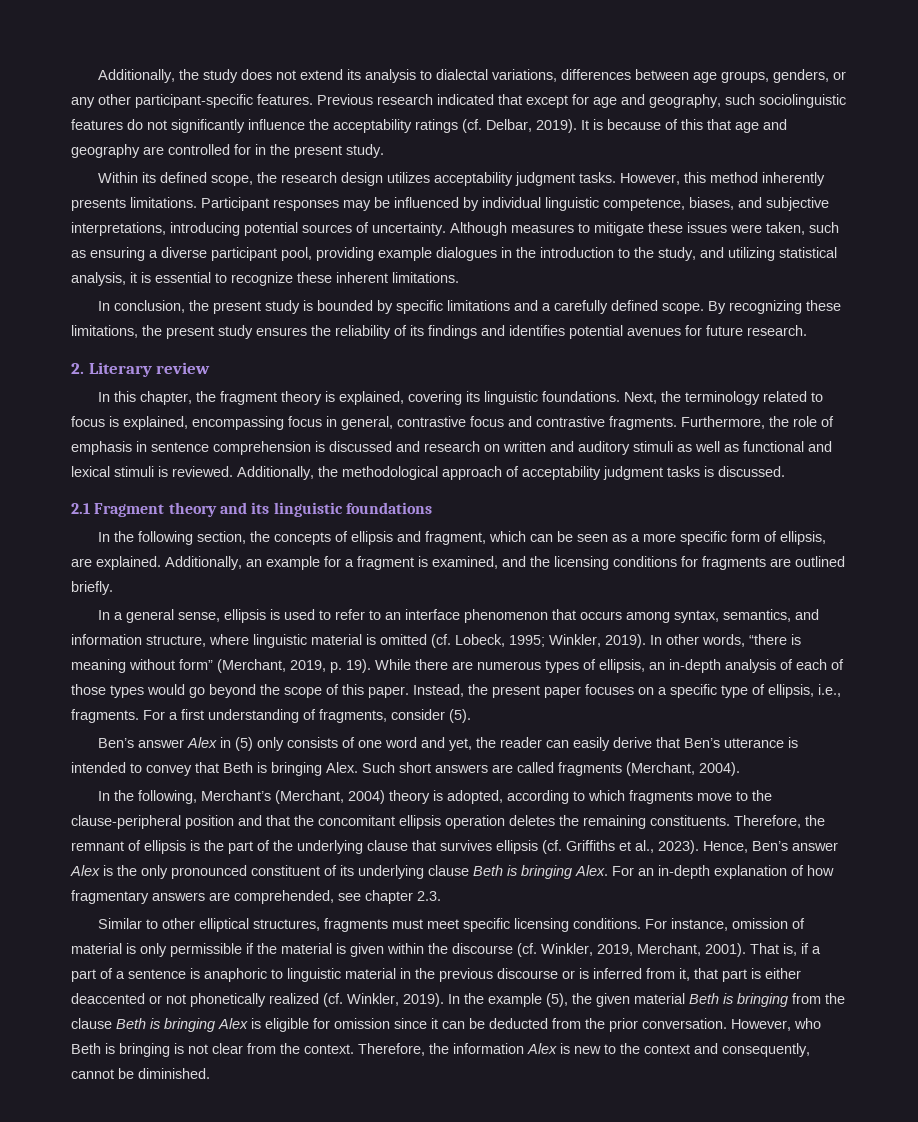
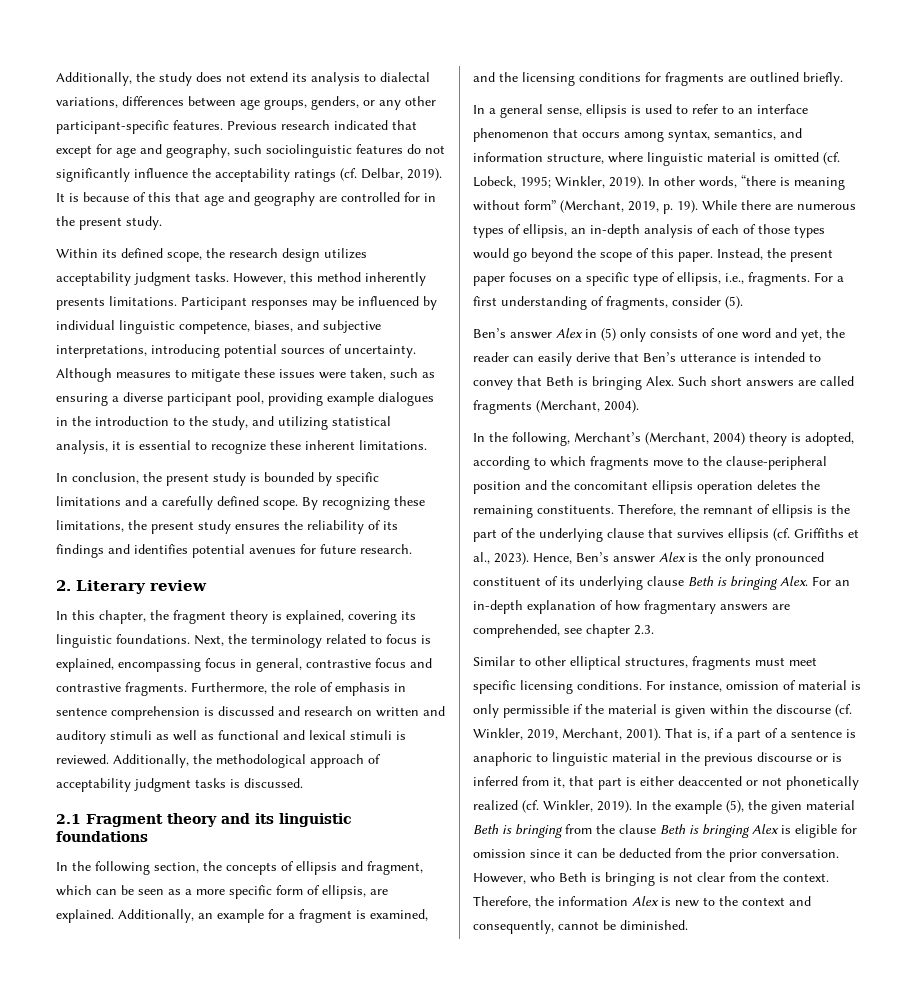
- In the following, Merchant’s (Merchant, 2004) theory is adopted, according to which fragments move to the clause-peripheral position and that the concomitant ellipsis operation deletes the remaining constituents.
+ In the following, Merchant’s (Merchant, 2004) theory is adopted, according to which fragments move to the clause-peripheral position and the concomitant ellipsis operation deletes the remaining constituents.

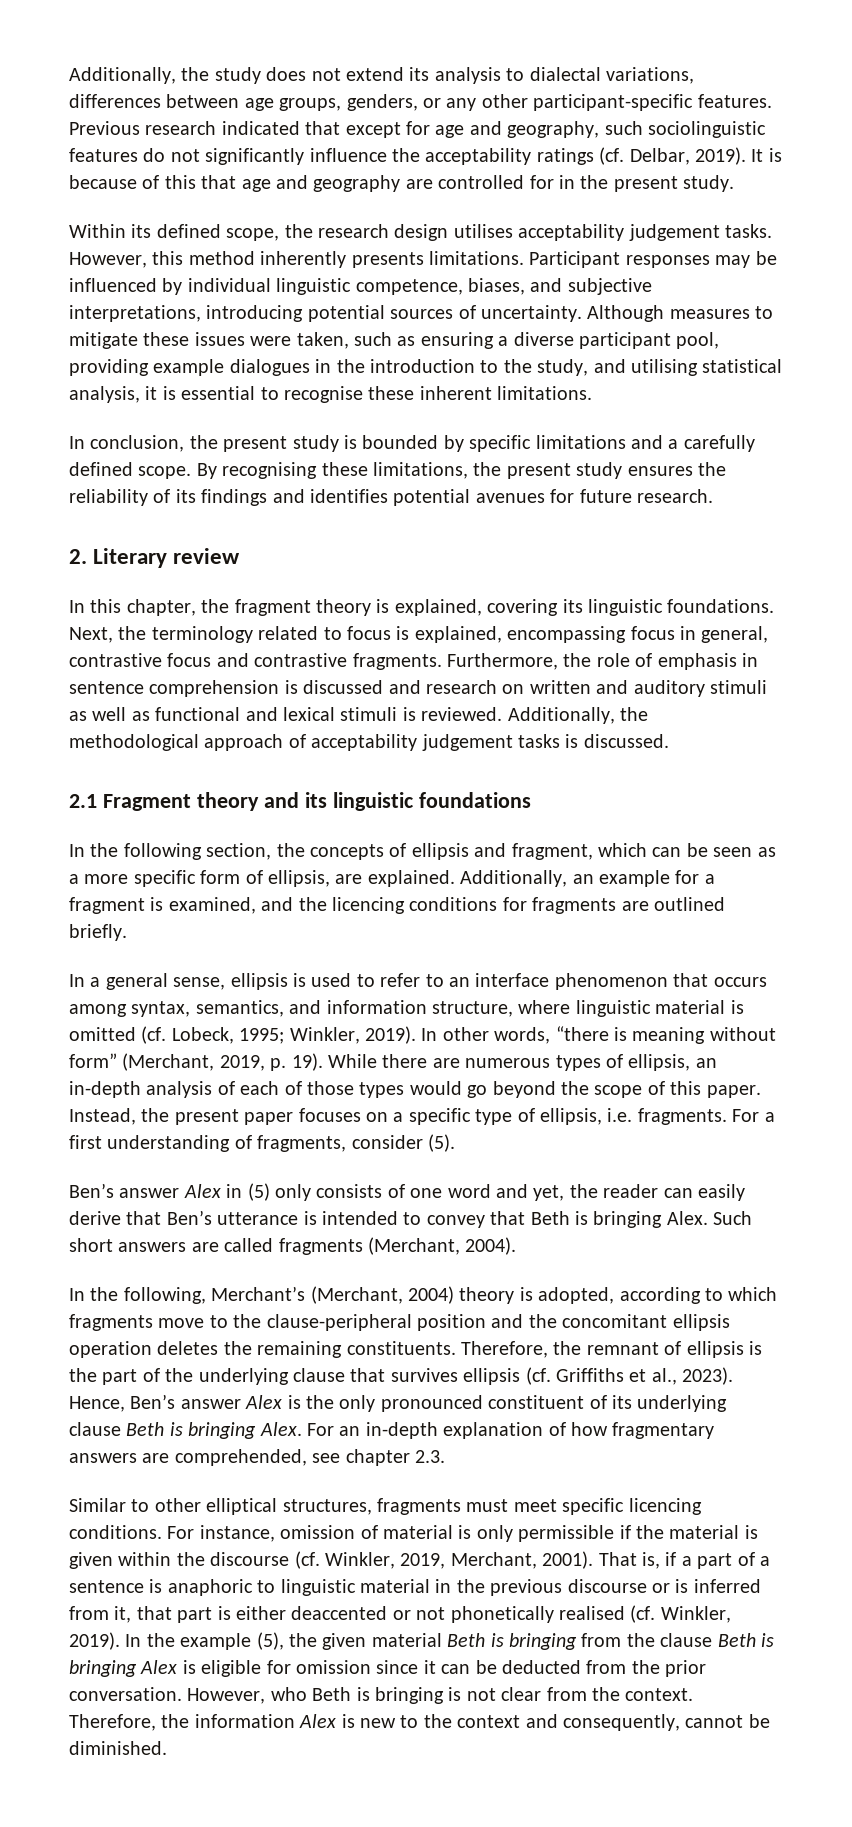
- Within its defined scope, the research design utilizes acceptability judgment tasks.
+ Within its defined scope, the research design utilises acceptability judgement tasks.
- Although measures to mitigate these issues were taken, such as ensuring a diverse participant pool, providing example dialogues in the introduction to the study, and utilizing statistical analysis, it is essential to recognize these inherent limitations.
+ Although measures to mitigate these issues were taken, such as ensuring a diverse participant pool, providing example dialogues in the introduction to the study, and utilising statistical analysis, it is essential to recognise these inherent limitations.
- By recognizing these limitations, the present study ensures the reliability of its findings and identifies potential avenues for future research.
+ By recognising these limitations, the present study ensures the reliability of its findings and identifies potential avenues for future research.
- Additionally, the methodological approach of acceptability judgment tasks is discussed.
+ Additionally, the methodological approach of acceptability judgement tasks is discussed.
- Additionally, an example for a fragment is examined, and the licensing conditions for fragments are outlined briefly.
+ Additionally, an example for a fragment is examined, and the licencing conditions for fragments are outlined briefly.
- Instead, the present paper focuses on a specific type of ellipsis, i.e., fragments.
+ Instead, the present paper focuses on a specific type of ellipsis, i.e. fragments.
- Similar to other elliptical structures, fragments must meet specific licensing conditions.
+ Similar to other elliptical structures, fragments must meet specific licencing conditions.
- That is, if a part of a sentence is anaphoric to linguistic material in the previous discourse or is inferred from it, that part is either deaccented or not phonetically realized (cf. Winkler, 2019).
+ That is, if a part of a sentence is anaphoric to linguistic material in the previous discourse or is inferred from it, that part is either deaccented or not phonetically realised (cf. Winkler, 2019).

